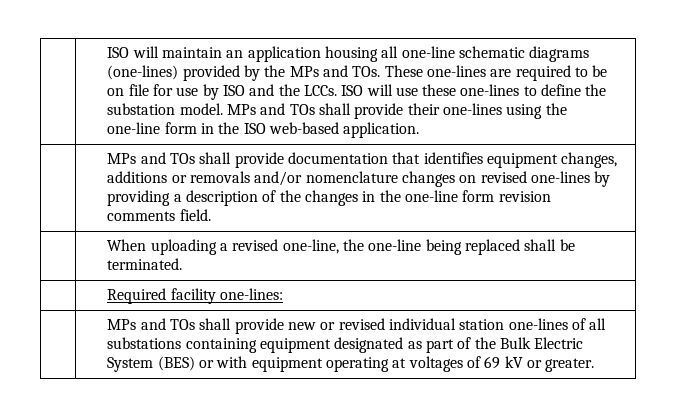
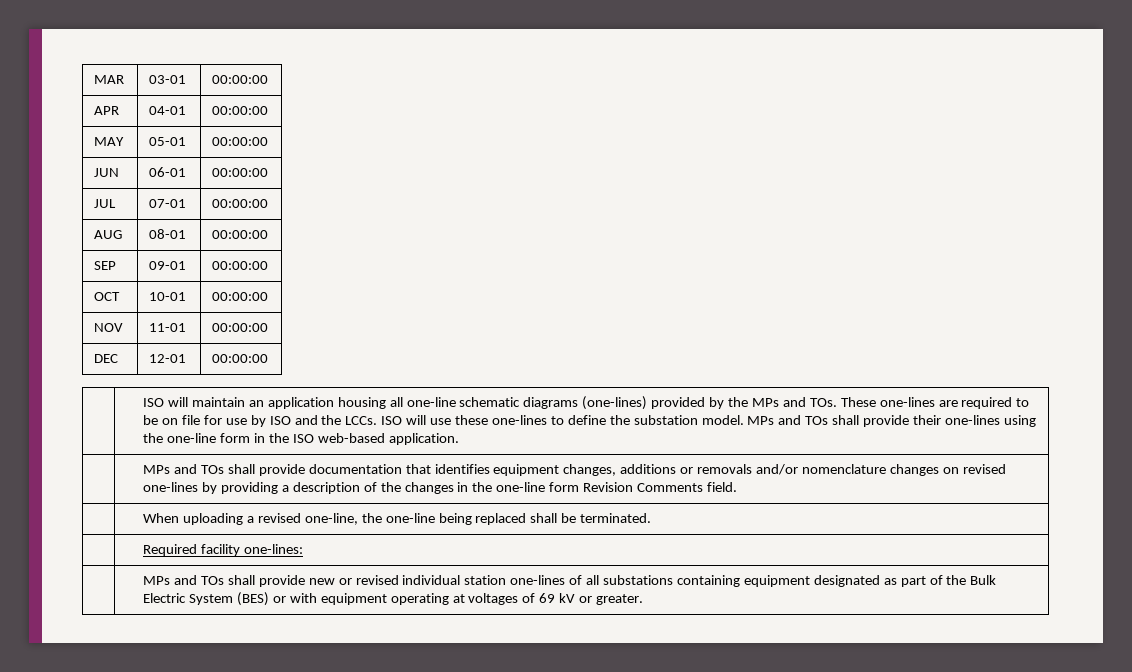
+ MAR | 03-01 | 00:00:00
+ APR | 04-01 | 00:00:00
+ MAY | 05-01 | 00:00:00
+ JUN | 06-01 | 00:00:00
+ JUL | 07-01 | 00:00:00
+ AUG | 08-01 | 00:00:00
+ SEP | 09-01 | 00:00:00
+ OCT | 10-01 | 00:00:00
+ NOV | 11-01 | 00:00:00
+ DEC | 12-01 | 00:00:00
- | MPs and TOs shall provide documentation that identifies equipment changes, additions or removals and/or nomenclature changes on revised one-lines by providing a description of the changes in the one-line form revision comments field.
+ | MPs and TOs shall provide documentation that identifies equipment changes, additions or removals and/or nomenclature changes on revised one-lines by providing a description of the changes in the one-line form Revision Comments field.

